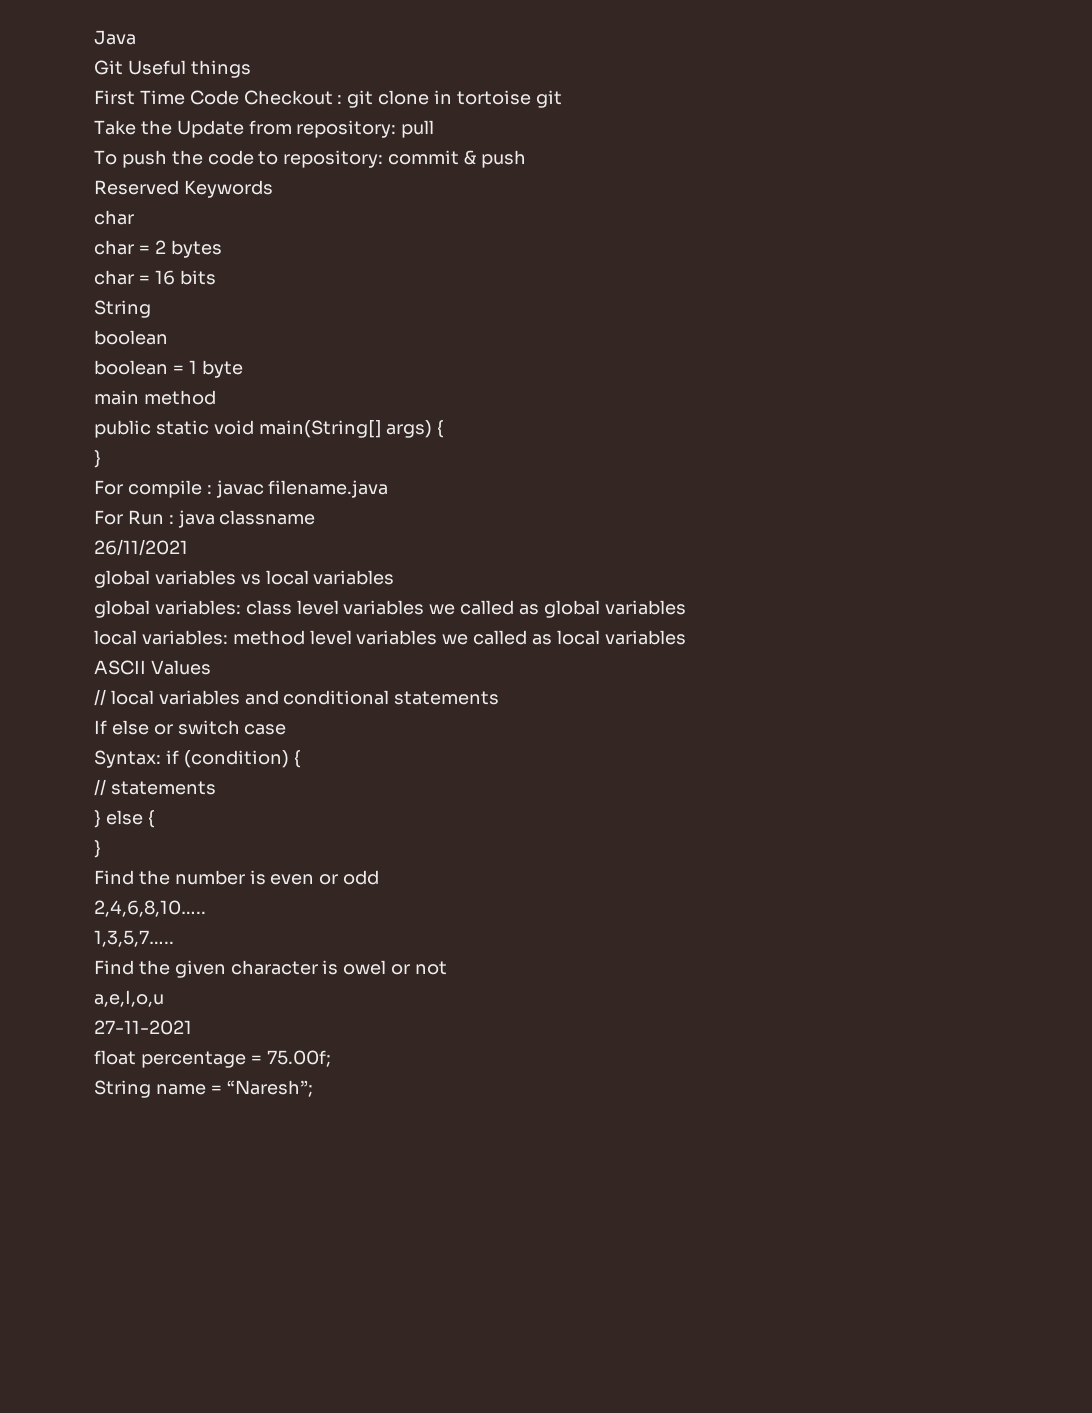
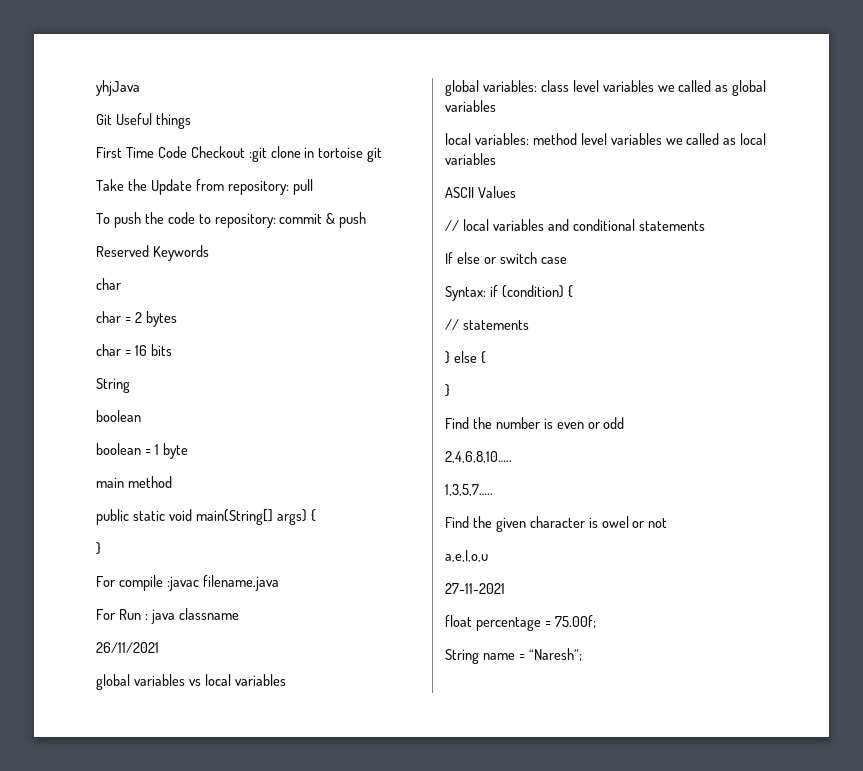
- Java
+ yhjJava
- First Time Code Checkout : git clone in tortoise git
+ First Time Code Checkout :git clone in tortoise git
- For compile : javac filename.java
+ For compile :javac filename.java

